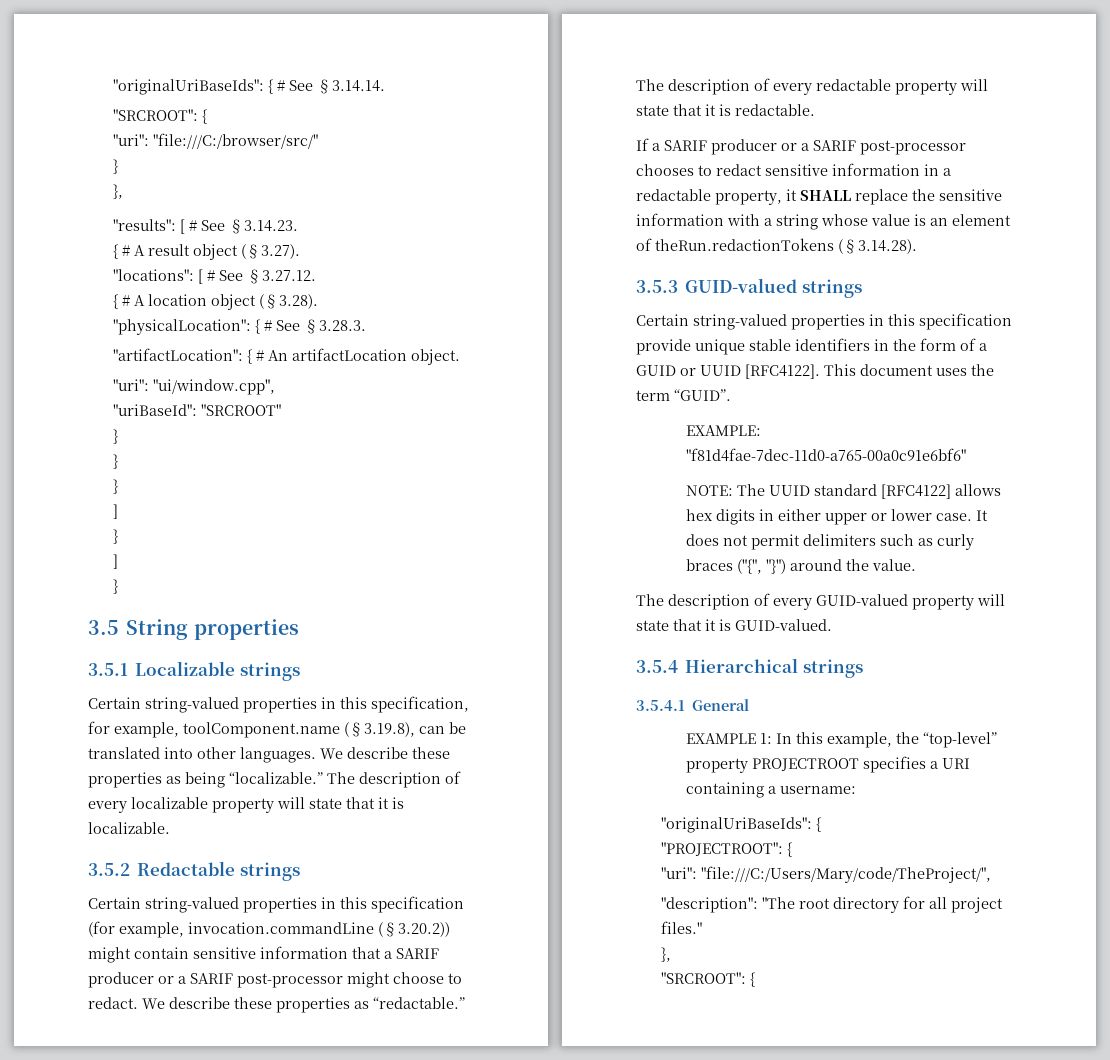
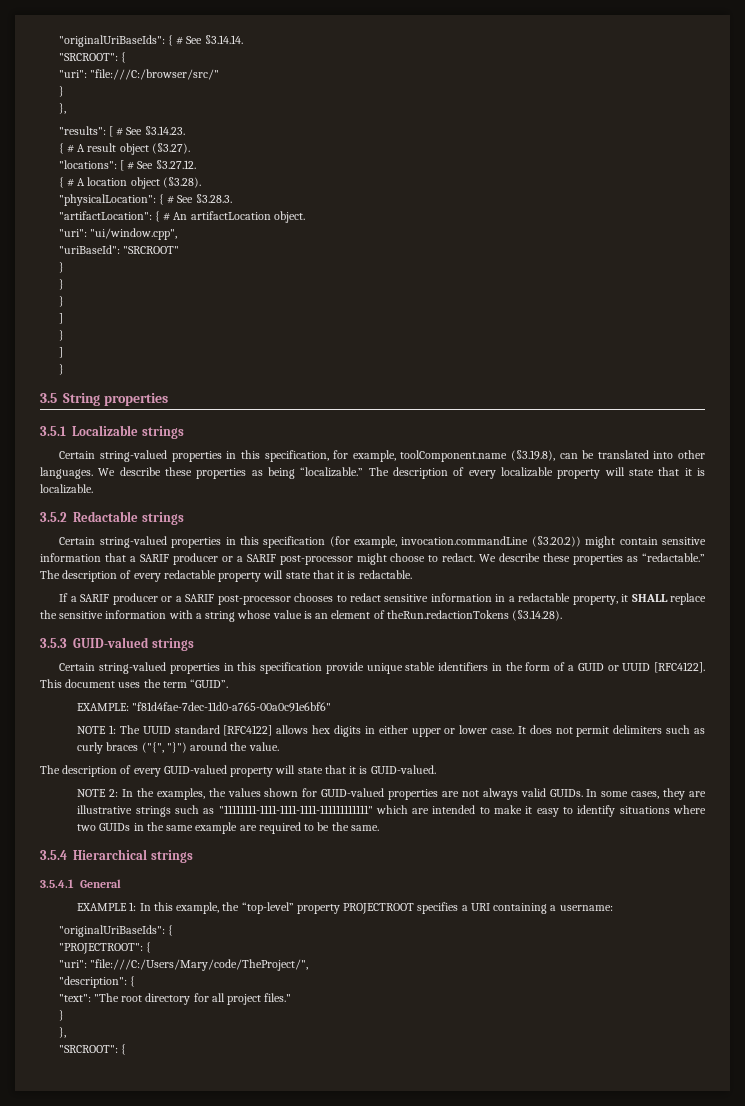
- NOTE: The UUID standard [RFC4122] allows hex digits in either upper or lower case.
+ NOTE 1: The UUID standard [RFC4122] allows hex digits in either upper or lower case.
+ NOTE 2: In the examples, the values shown for GUID-valued properties are not always valid GUIDs. In some cases, they are illustrative strings such as "11111111-1111-1111-1111-111111111111" which are intended to make it easy to identify situations where two GUIDs in the same example are required to be the same.
- "description": "The root directory for all project files."
+ "description": {
+ "text": "The root directory for all project files."
+ }

